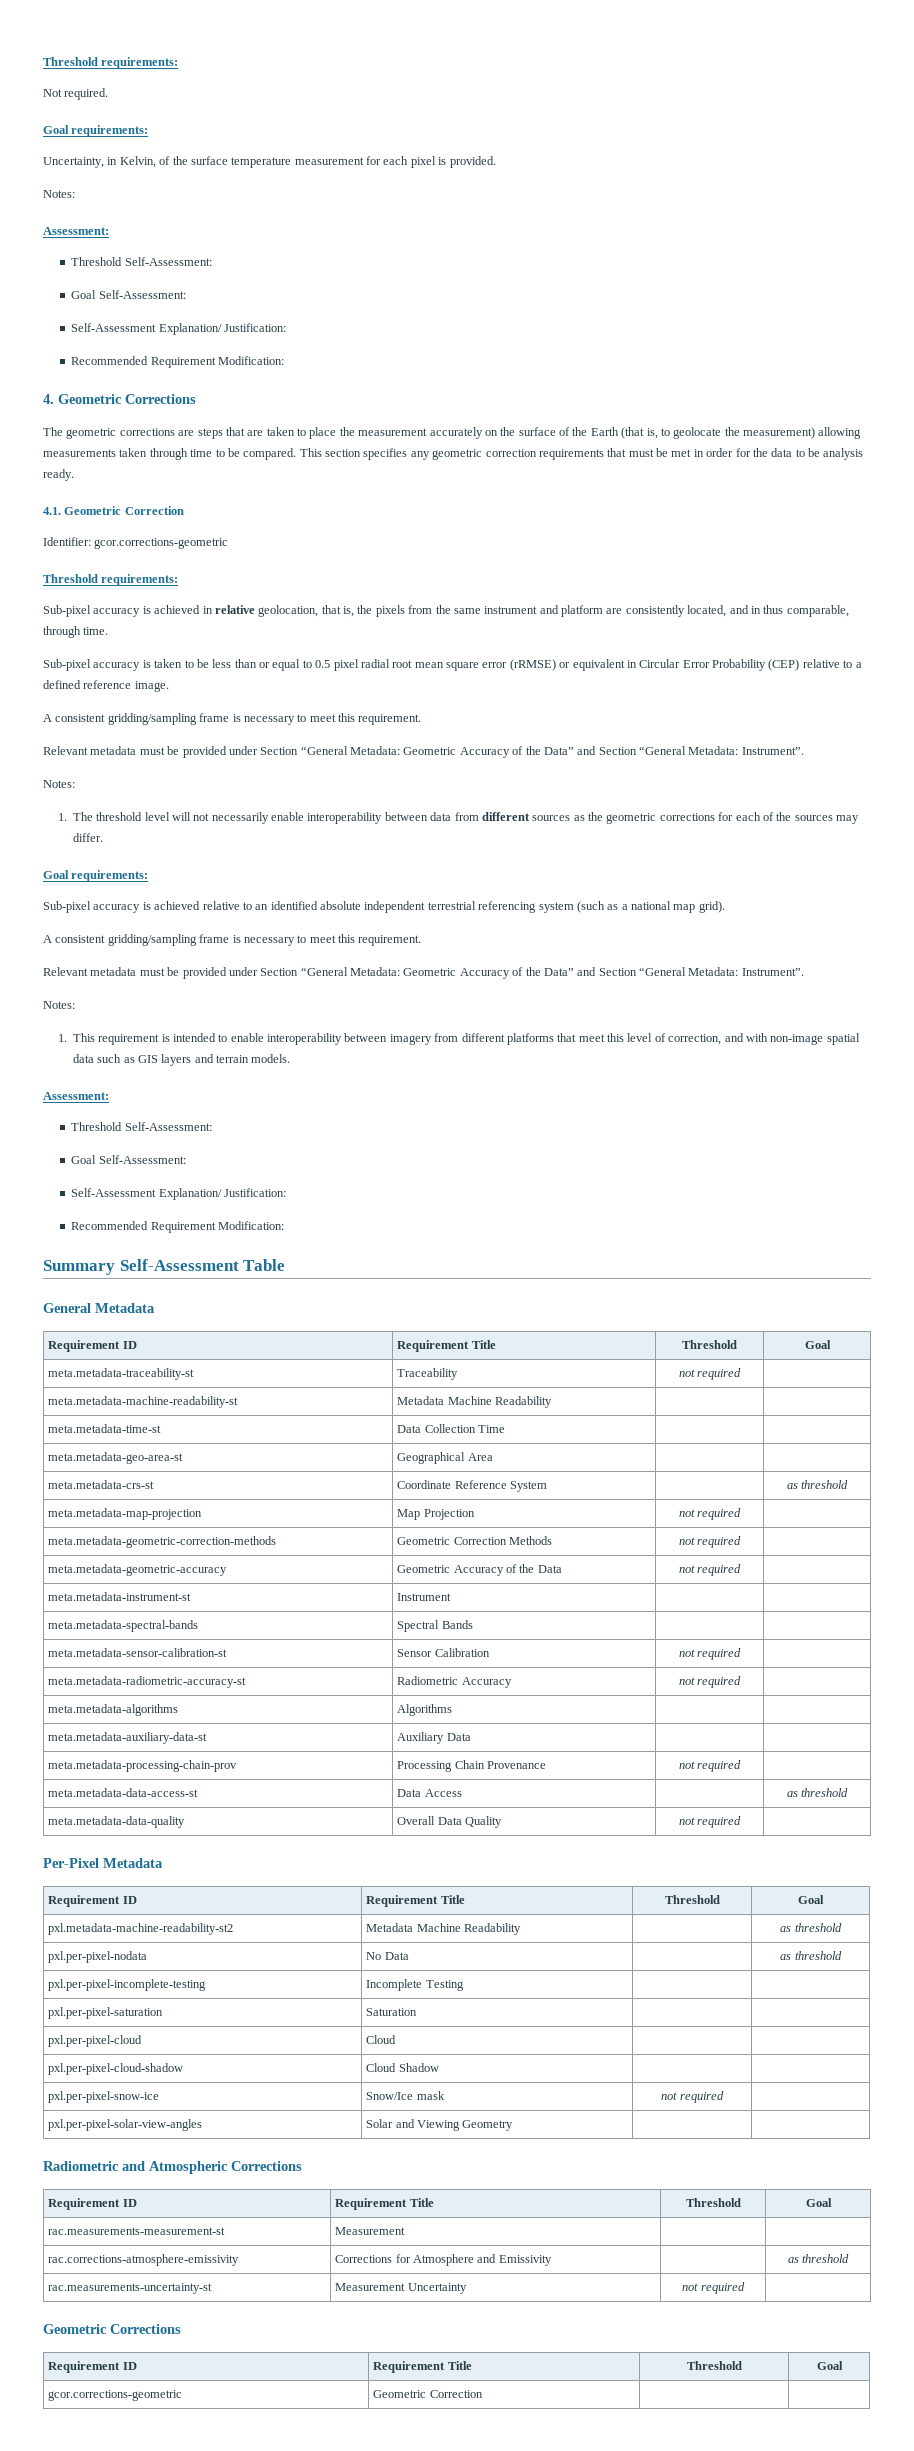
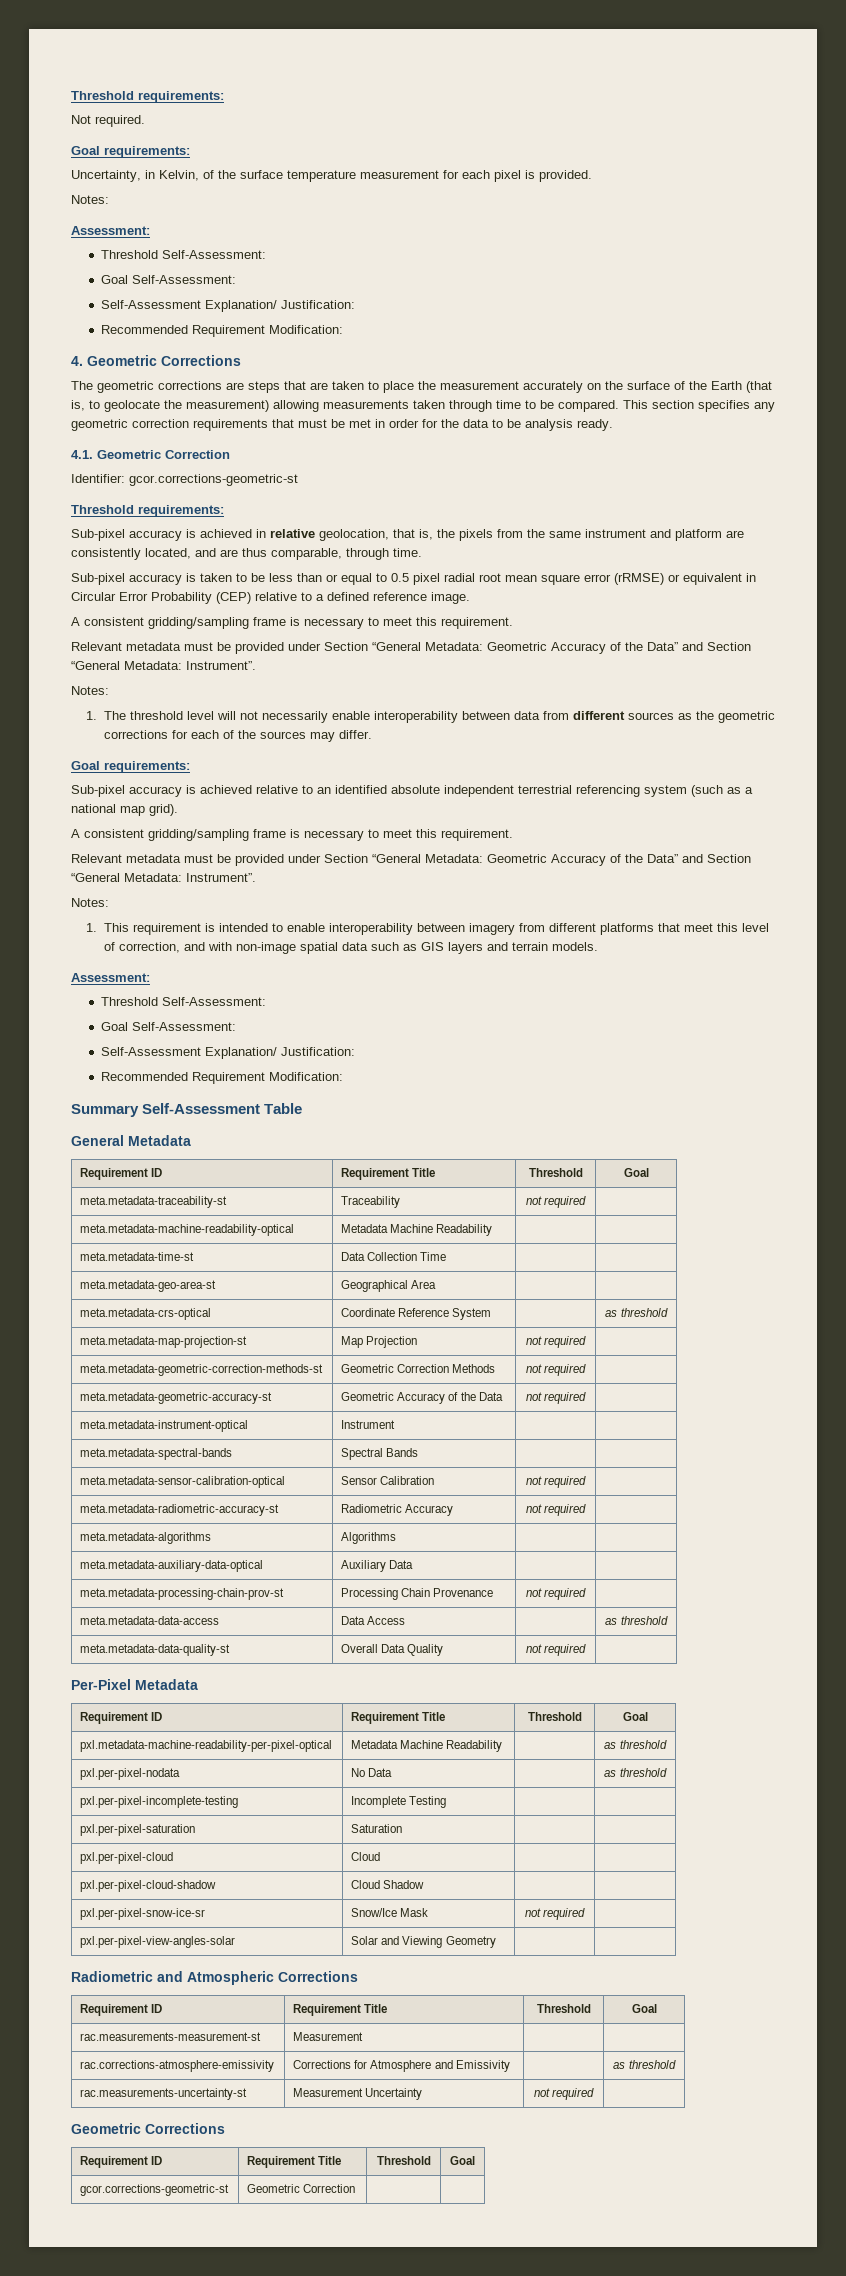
- Identifier: gcor.corrections-geometric
+ Identifier: gcor.corrections-geometric-st
- Sub-pixel accuracy is achieved in relative geolocation, that is, the pixels from the same instrument and platform are consistently located, and in thus comparable, through time.
+ Sub-pixel accuracy is achieved in relative geolocation, that is, the pixels from the same instrument and platform are consistently located, and are thus comparable, through time.
- meta.metadata-machine-readability-st | Metadata Machine Readability | |
+ meta.metadata-machine-readability-optical | Metadata Machine Readability | |
- meta.metadata-crs-st | Coordinate Reference System | | as threshold
+ meta.metadata-crs-optical | Coordinate Reference System | | as threshold
- meta.metadata-map-projection | Map Projection | not required |
+ meta.metadata-map-projection-st | Map Projection | not required |
- meta.metadata-geometric-correction-methods | Geometric Correction Methods | not required |
+ meta.metadata-geometric-correction-methods-st | Geometric Correction Methods | not required |
- meta.metadata-geometric-accuracy | Geometric Accuracy of the Data | not required |
+ meta.metadata-geometric-accuracy-st | Geometric Accuracy of the Data | not required |
- meta.metadata-instrument-st | Instrument | |
+ meta.metadata-instrument-optical | Instrument | |
- meta.metadata-sensor-calibration-st | Sensor Calibration | not required |
+ meta.metadata-sensor-calibration-optical | Sensor Calibration | not required |
- meta.metadata-auxiliary-data-st | Auxiliary Data | |
+ meta.metadata-auxiliary-data-optical | Auxiliary Data | |
- meta.metadata-processing-chain-prov | Processing Chain Provenance | not required |
+ meta.metadata-processing-chain-prov-st | Processing Chain Provenance | not required |
- meta.metadata-data-access-st | Data Access | | as threshold
+ meta.metadata-data-access | Data Access | | as threshold
- meta.metadata-data-quality | Overall Data Quality | not required |
+ meta.metadata-data-quality-st | Overall Data Quality | not required |
- pxl.metadata-machine-readability-st2 | Metadata Machine Readability | | as threshold
+ pxl.metadata-machine-readability-per-pixel-optical | Metadata Machine Readability | | as threshold
- pxl.per-pixel-snow-ice | Snow/Ice mask | not required |
- pxl.per-pixel-solar-view-angles | Solar and Viewing Geometry | |
+ pxl.per-pixel-snow-ice-sr | Snow/Ice Mask | not required |
+ pxl.per-pixel-view-angles-solar | Solar and Viewing Geometry | |
- gcor.corrections-geometric | Geometric Correction | |
+ gcor.corrections-geometric-st | Geometric Correction | |

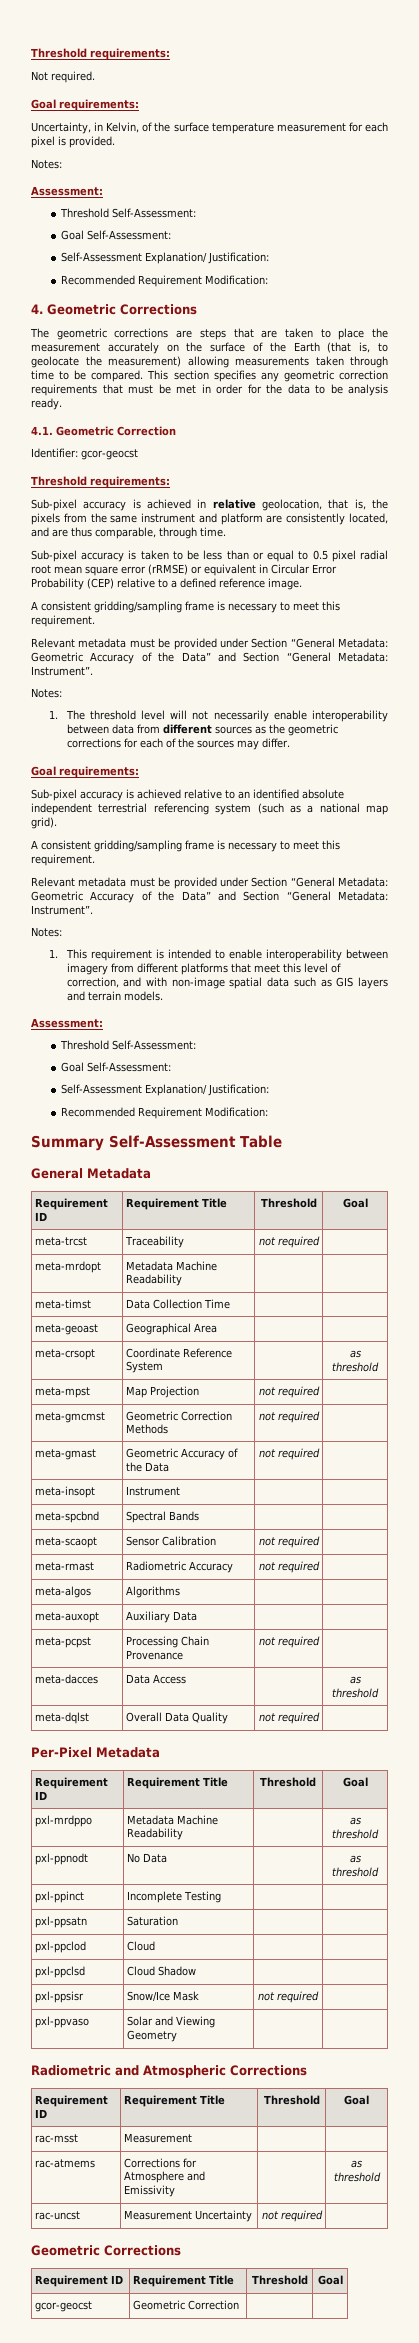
- Identifier: gcor.corrections-geometric-st
+ Identifier: gcor-geocst
- meta.metadata-traceability-st | Traceability | not required |
+ meta-trcst | Traceability | not required |
- meta.metadata-machine-readability-optical | Metadata Machine Readability | |
+ meta-mrdopt | Metadata Machine Readability | |
- meta.metadata-time-st | Data Collection Time | |
+ meta-timst | Data Collection Time | |
- meta.metadata-geo-area-st | Geographical Area | |
+ meta-geoast | Geographical Area | |
- meta.metadata-crs-optical | Coordinate Reference System | | as threshold
+ meta-crsopt | Coordinate Reference System | | as threshold
- meta.metadata-map-projection-st | Map Projection | not required |
+ meta-mpst | Map Projection | not required |
- meta.metadata-geometric-correction-methods-st | Geometric Correction Methods | not required |
+ meta-gmcmst | Geometric Correction Methods | not required |
- meta.metadata-geometric-accuracy-st | Geometric Accuracy of the Data | not required |
+ meta-gmast | Geometric Accuracy of the Data | not required |
- meta.metadata-instrument-optical | Instrument | |
+ meta-insopt | Instrument | |
- meta.metadata-spectral-bands | Spectral Bands | |
+ meta-spcbnd | Spectral Bands | |
- meta.metadata-sensor-calibration-optical | Sensor Calibration | not required |
+ meta-scaopt | Sensor Calibration | not required |
- meta.metadata-radiometric-accuracy-st | Radiometric Accuracy | not required |
+ meta-rmast | Radiometric Accuracy | not required |
- meta.metadata-algorithms | Algorithms | |
+ meta-algos | Algorithms | |
- meta.metadata-auxiliary-data-optical | Auxiliary Data | |
+ meta-auxopt | Auxiliary Data | |
- meta.metadata-processing-chain-prov-st | Processing Chain Provenance | not required |
+ meta-pcpst | Processing Chain Provenance | not required |
- meta.metadata-data-access | Data Access | | as threshold
+ meta-dacces | Data Access | | as threshold
- meta.metadata-data-quality-st | Overall Data Quality | not required |
+ meta-dqlst | Overall Data Quality | not required |
- pxl.metadata-machine-readability-per-pixel-optical | Metadata Machine Readability | | as threshold
+ pxl-mrdppo | Metadata Machine Readability | | as threshold
- pxl.per-pixel-nodata | No Data | | as threshold
+ pxl-ppnodt | No Data | | as threshold
- pxl.per-pixel-incomplete-testing | Incomplete Testing | |
+ pxl-ppinct | Incomplete Testing | |
- pxl.per-pixel-saturation | Saturation | |
+ pxl-ppsatn | Saturation | |
- pxl.per-pixel-cloud | Cloud | |
+ pxl-ppclod | Cloud | |
- pxl.per-pixel-cloud-shadow | Cloud Shadow | |
+ pxl-ppclsd | Cloud Shadow | |
- pxl.per-pixel-snow-ice-sr | Snow/Ice Mask | not required |
+ pxl-ppsisr | Snow/Ice Mask | not required |
- pxl.per-pixel-view-angles-solar | Solar and Viewing Geometry | |
+ pxl-ppvaso | Solar and Viewing Geometry | |
- rac.measurements-measurement-st | Measurement | |
+ rac-msst | Measurement | |
- rac.corrections-atmosphere-emissivity | Corrections for Atmosphere and Emissivity | | as threshold
+ rac-atmems | Corrections for Atmosphere and Emissivity | | as threshold
- rac.measurements-uncertainty-st | Measurement Uncertainty | not required |
+ rac-uncst | Measurement Uncertainty | not required |
- gcor.corrections-geometric-st | Geometric Correction | |
+ gcor-geocst | Geometric Correction | |

